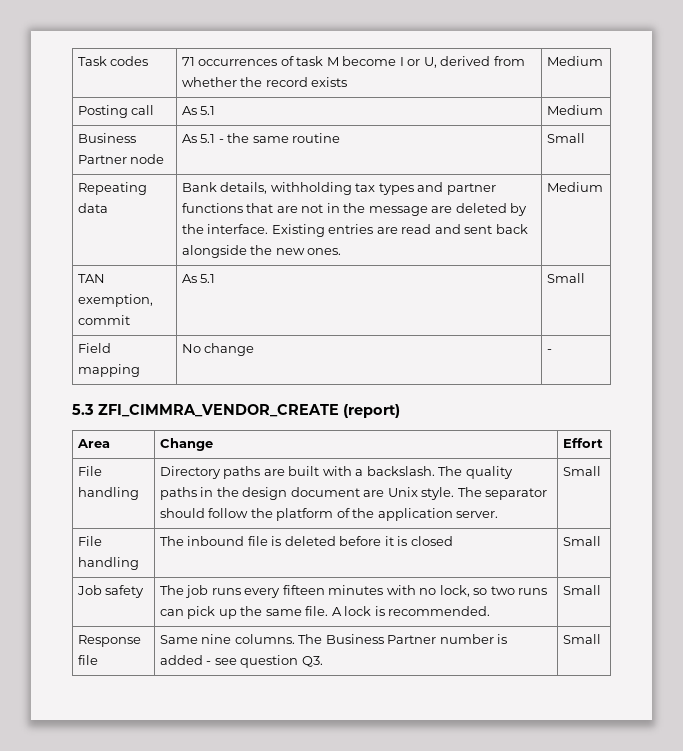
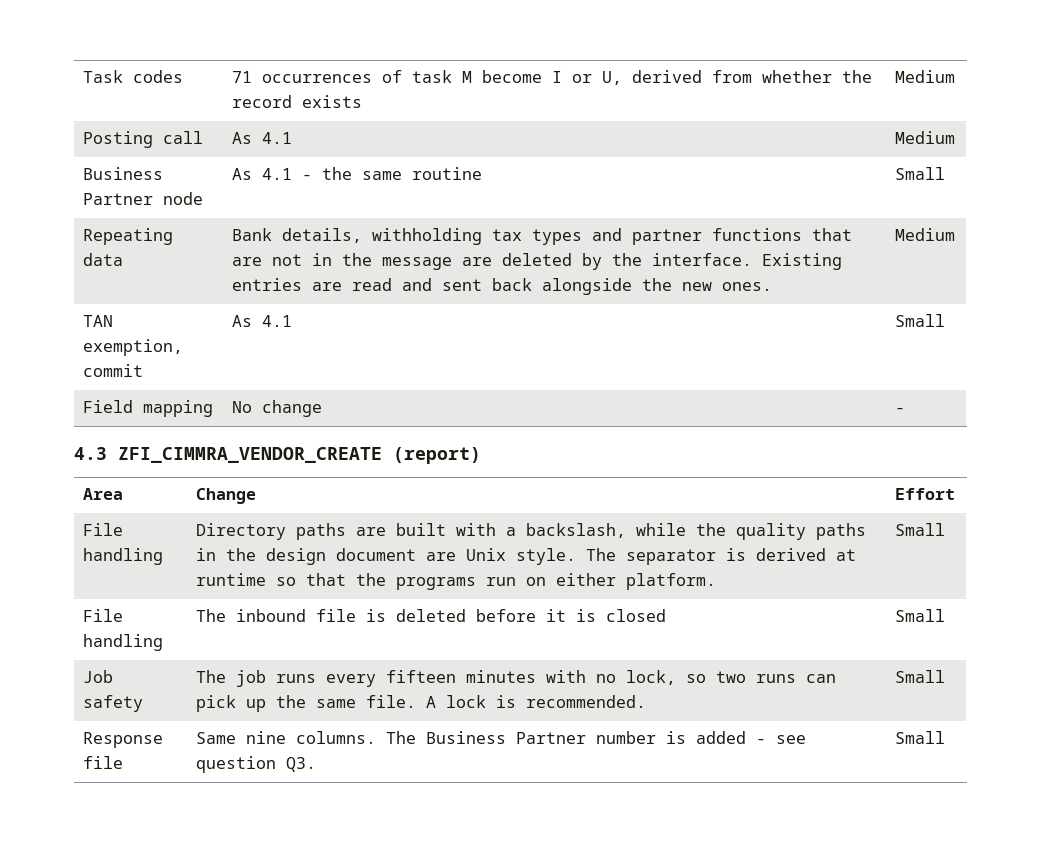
- Posting call | As 5.1 | Medium
+ Posting call | As 4.1 | Medium
- Business Partner node | As 5.1 - the same routine | Small
+ Business Partner node | As 4.1 - the same routine | Small
- TAN exemption, commit | As 5.1 | Small
+ TAN exemption, commit | As 4.1 | Small
- 5.3 ZFI_CIMMRA_VENDOR_CREATE (report)
+ 4.3 ZFI_CIMMRA_VENDOR_CREATE (report)
- File handling | Directory paths are built with a backslash. The quality paths in the design document are Unix style. The separator should follow the platform of the application server. | Small
+ File handling | Directory paths are built with a backslash, while the quality paths in the design document are Unix style. The separator is derived at runtime so that the programs run on either platform. | Small

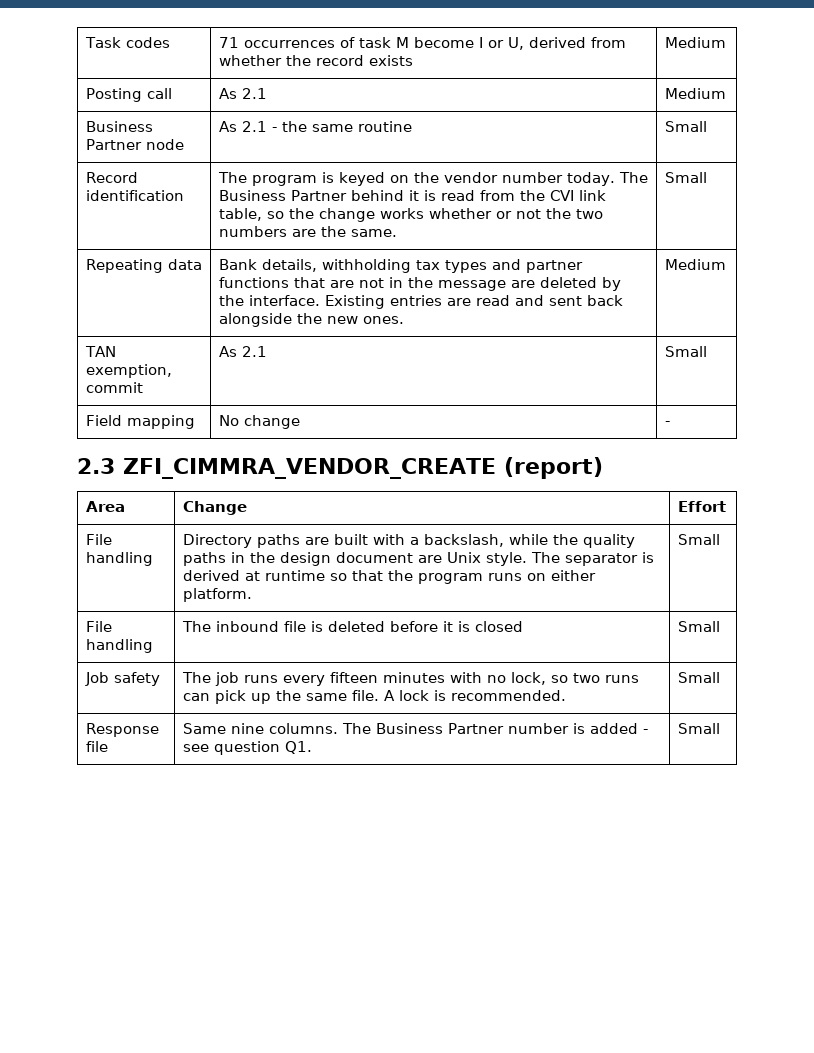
- Posting call | As 4.1 | Medium
+ Posting call | As 2.1 | Medium
- Business Partner node | As 4.1 - the same routine | Small
+ Business Partner node | As 2.1 - the same routine | Small
+ Record identification | The program is keyed on the vendor number today. The Business Partner behind it is read from the CVI link table, so the change works whether or not the two numbers are the same. | Small
- TAN exemption, commit | As 4.1 | Small
+ TAN exemption, commit | As 2.1 | Small
- 4.3 ZFI_CIMMRA_VENDOR_CREATE (report)
+ 2.3 ZFI_CIMMRA_VENDOR_CREATE (report)
- File handling | Directory paths are built with a backslash, while the quality paths in the design document are Unix style. The separator is derived at runtime so that the programs run on either platform. | Small
+ File handling | Directory paths are built with a backslash, while the quality paths in the design document are Unix style. The separator is derived at runtime so that the program runs on either platform. | Small
- Response file | Same nine columns. The Business Partner number is added - see question Q3. | Small
+ Response file | Same nine columns. The Business Partner number is added - see question Q1. | Small

